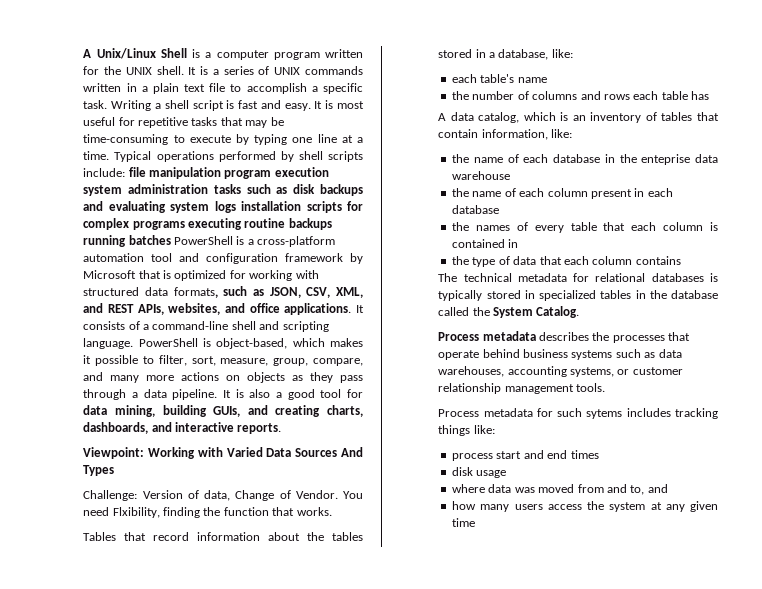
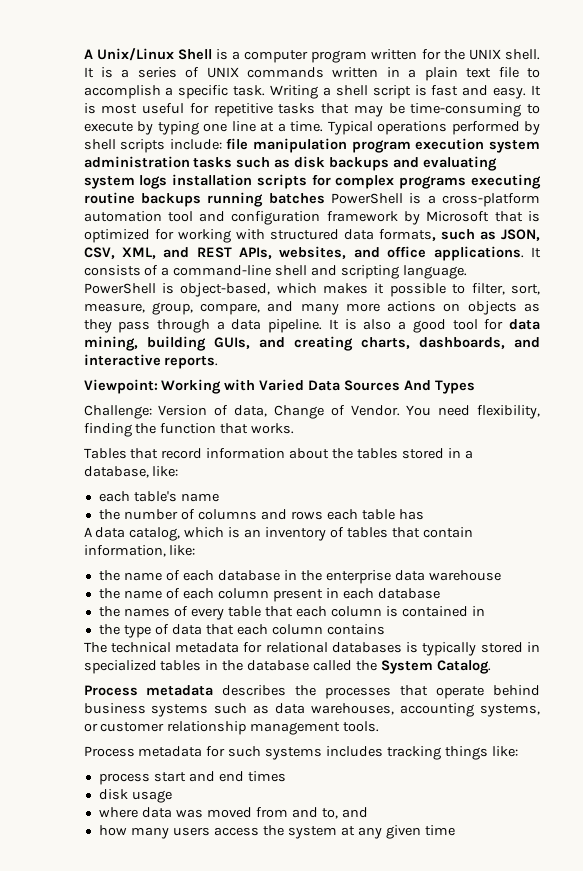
- You need Flxibility, finding the function that works.
+ You need flexibility, finding the function that works.
- the name of each database in the enteprise data warehouse
+ the name of each database in the enterprise data warehouse
- Process metadata for such sytems includes tracking things like:
+ Process metadata for such systems includes tracking things like:

